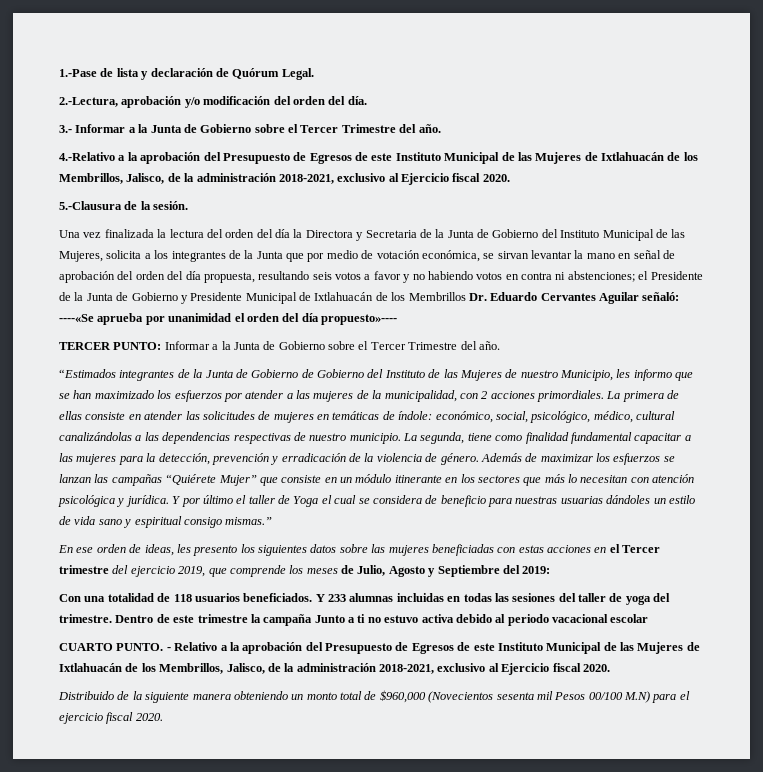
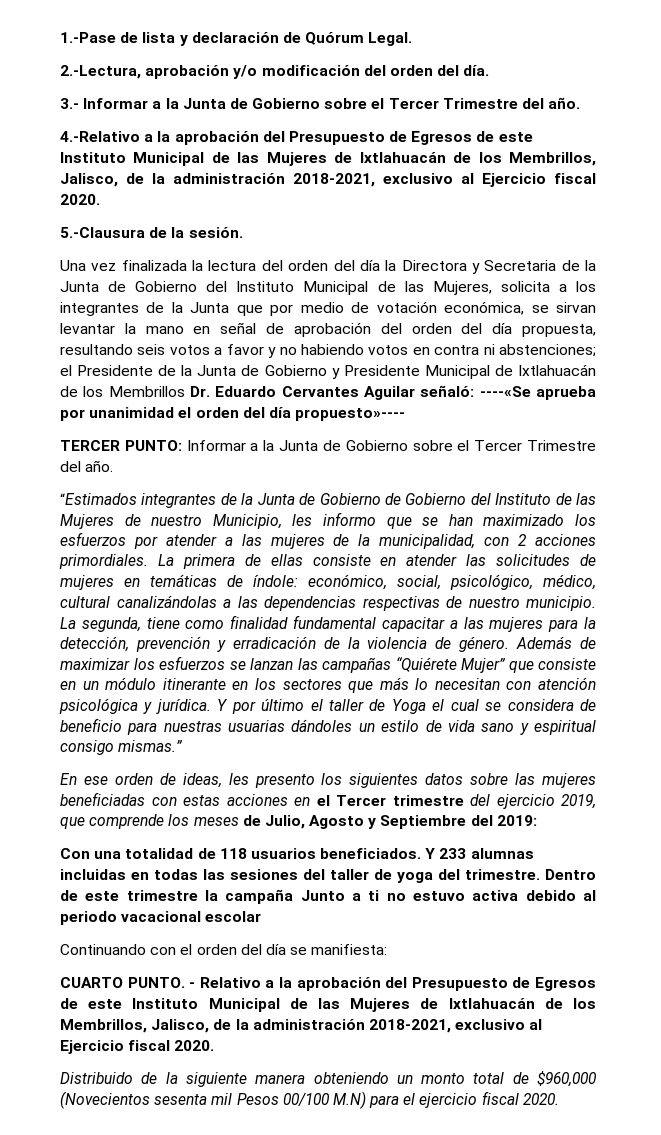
+ Continuando con el orden del día se manifiesta:

